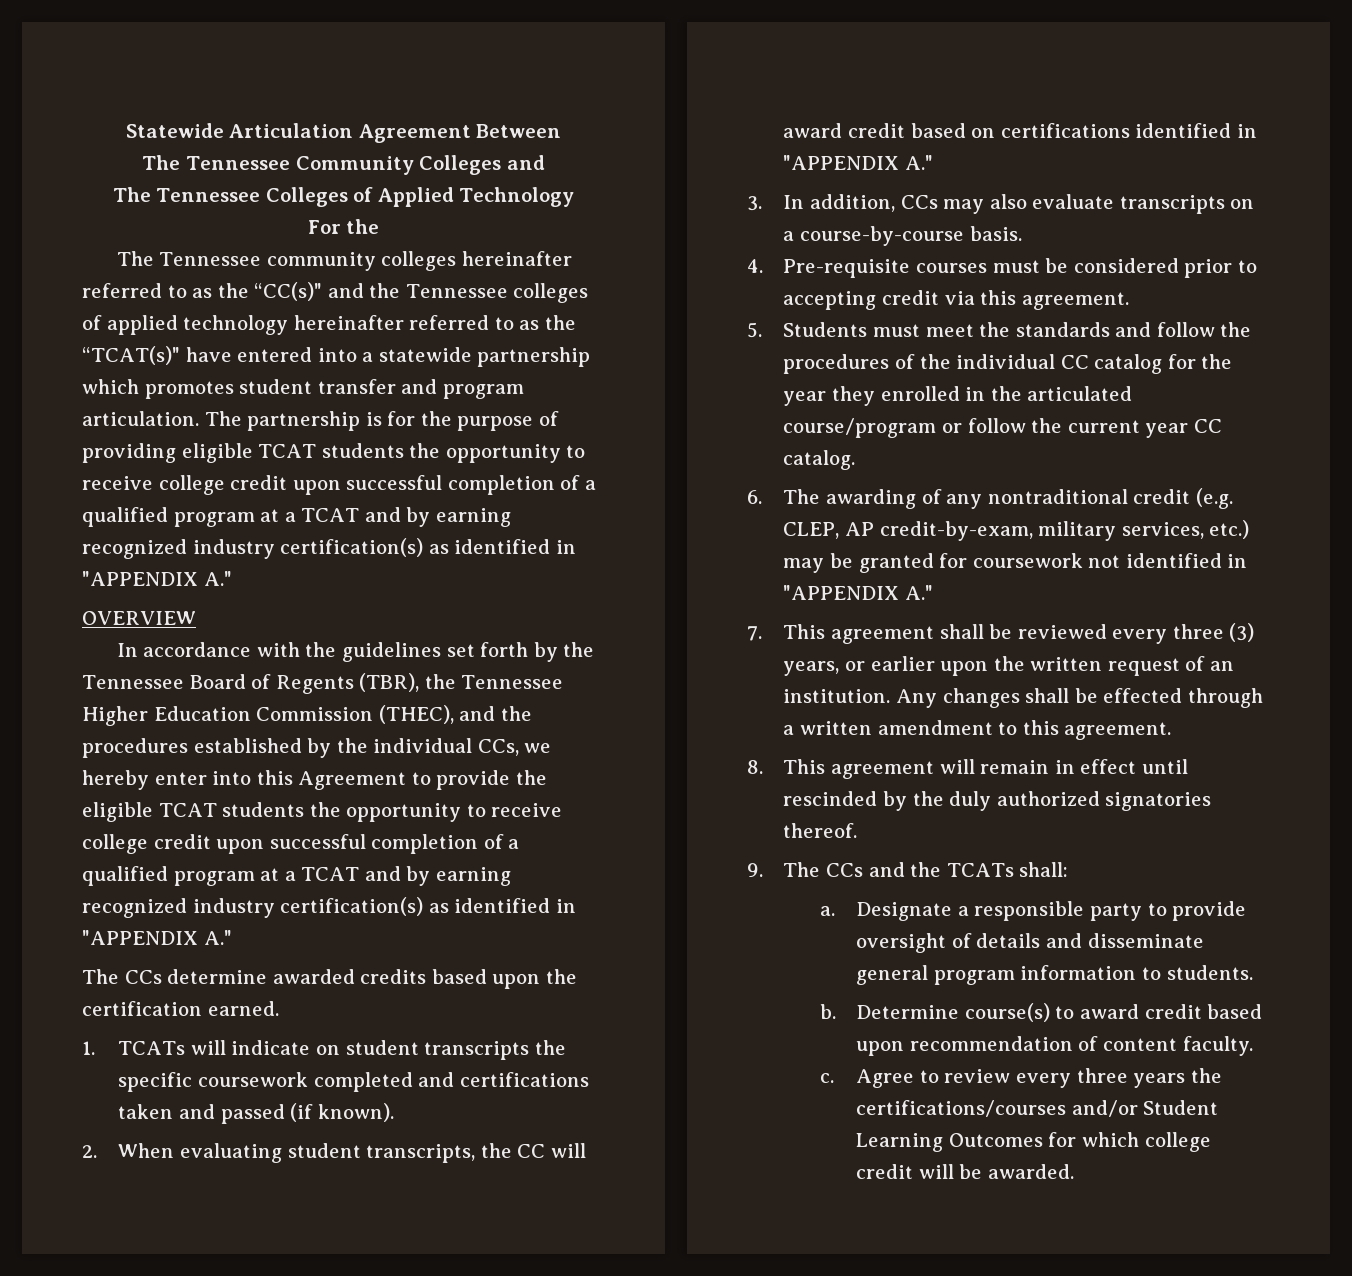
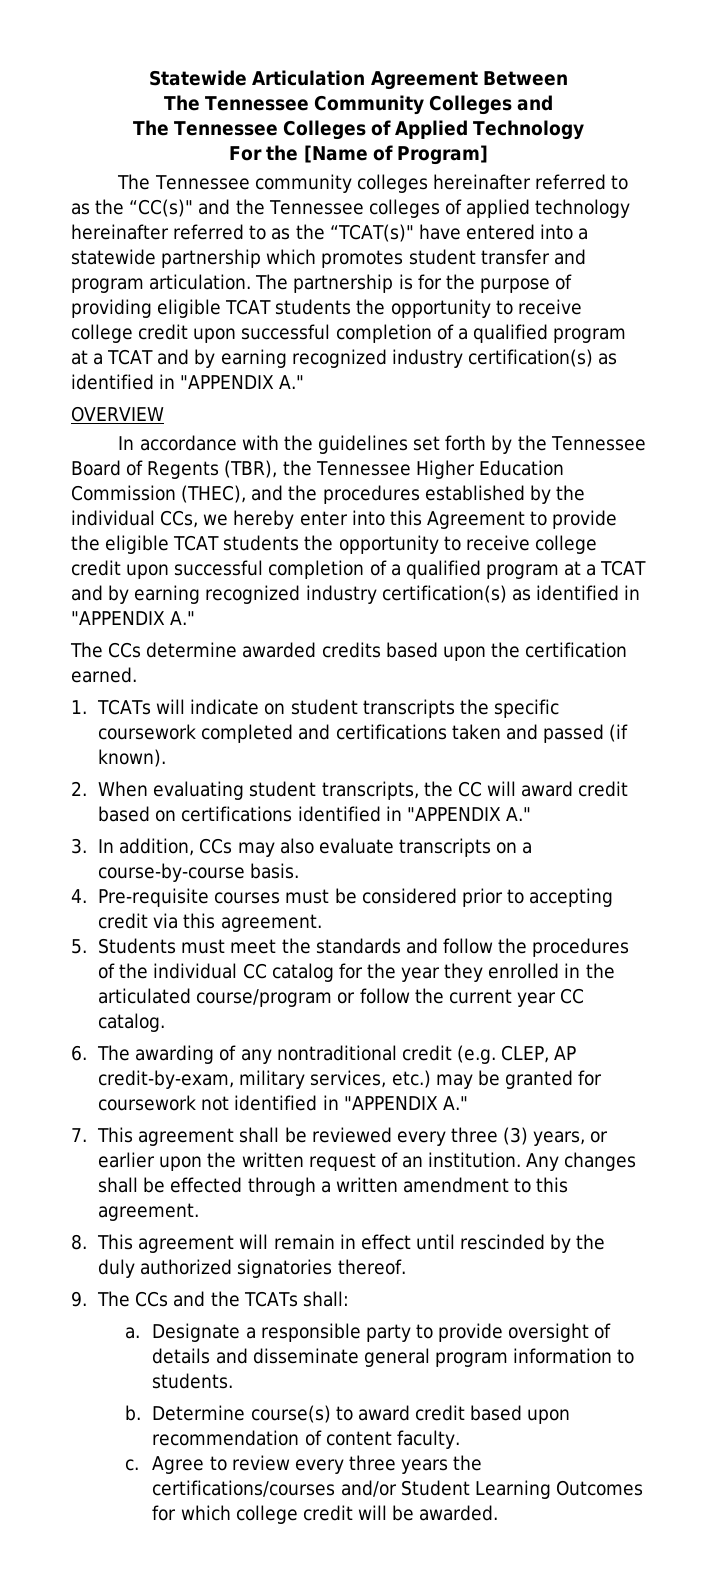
- For the
+ For the [Name of Program]

